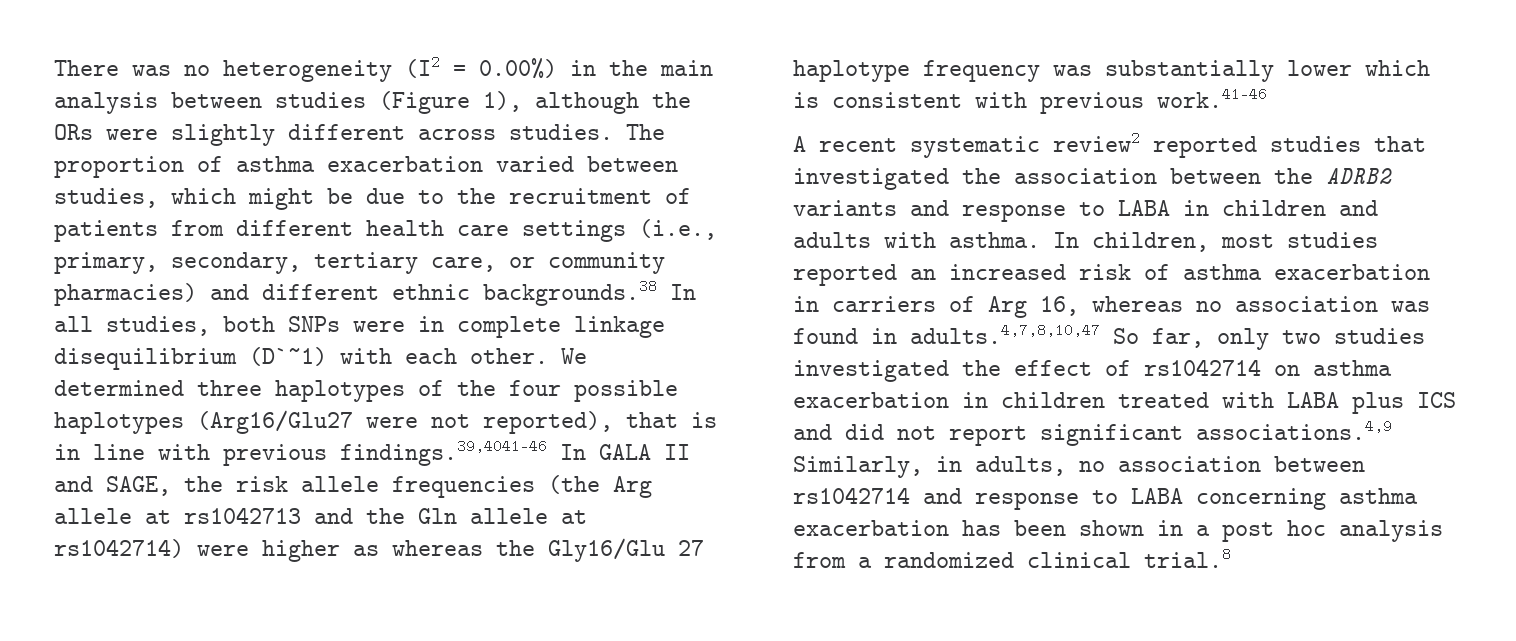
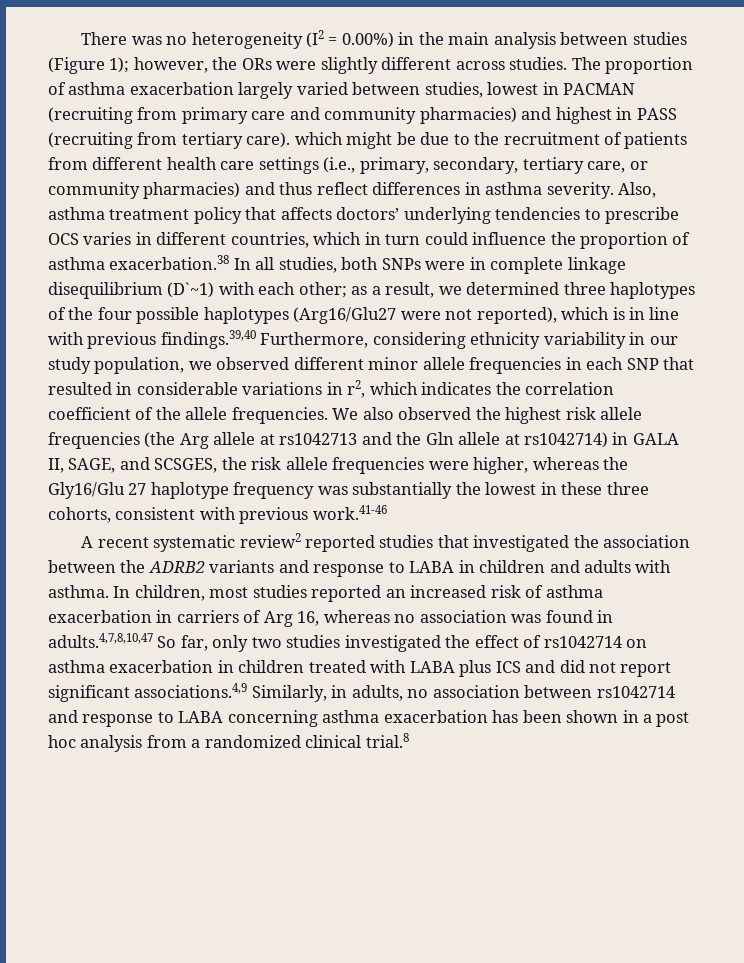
- There was no heterogeneity (I2 = 0.00%) in the main analysis between studies (Figure 1), although the ORs were slightly different across studies.
+ There was no heterogeneity (I2 = 0.00%) in the main analysis between studies (Figure 1); however, the ORs were slightly different across studies.
- The proportion of asthma exacerbation varied between studies, which might be due to the recruitment of patients from different health care settings (i.e., primary, secondary, tertiary care, or community pharmacies) and different ethnic backgrounds.38 In all studies, both SNPs were in complete linkage disequilibrium (D`~1) with each other. We determined three haplotypes of the four possible haplotypes (Arg16/Glu27 were not reported), that is in line with previous findings.39,4041-46 In GALA II and SAGE, the risk allele frequencies (the Arg allele at rs1042713 and the Gln allele at rs1042714) were higher as whereas the Gly16/Glu 27 haplotype frequency was substantially lower which is consistent with previous work.41-46
+ The proportion of asthma exacerbation largely varied between studies, lowest in PACMAN (recruiting from primary care and community pharmacies) and highest in PASS (recruiting from tertiary care). which might be due to the recruitment of patients from different health care settings (i.e., primary, secondary, tertiary care, or community pharmacies) and thus reflect differences in asthma severity. Also, asthma treatment policy that affects doctors’ underlying tendencies to prescribe OCS varies in different countries, which in turn could influence the proportion of asthma exacerbation.38 In all studies, both SNPs were in complete linkage disequilibrium (D`~1) with each other; as a result, we determined three haplotypes of the four possible haplotypes (Arg16/Glu27 were not reported), which is in line with previous findings.39,40 Furthermore, considering ethnicity variability in our study population, we observed different minor allele frequencies in each SNP that resulted in considerable variations in r2, which indicates the correlation coefficient of the allele frequencies. We also observed the highest risk allele frequencies (the Arg allele at rs1042713 and the Gln allele at rs1042714) in GALA II, SAGE, and SCSGES, the risk allele frequencies were higher, whereas the Gly16/Glu 27 haplotype frequency was substantially the lowest in these three cohorts, consistent with previous work.41-46

